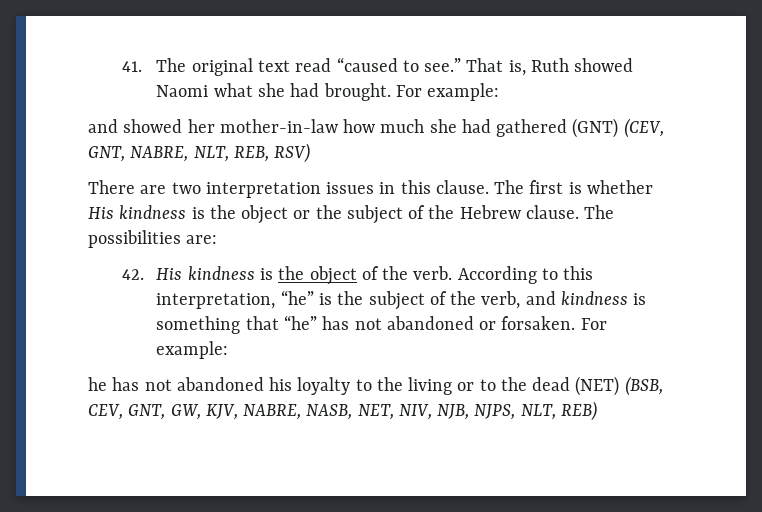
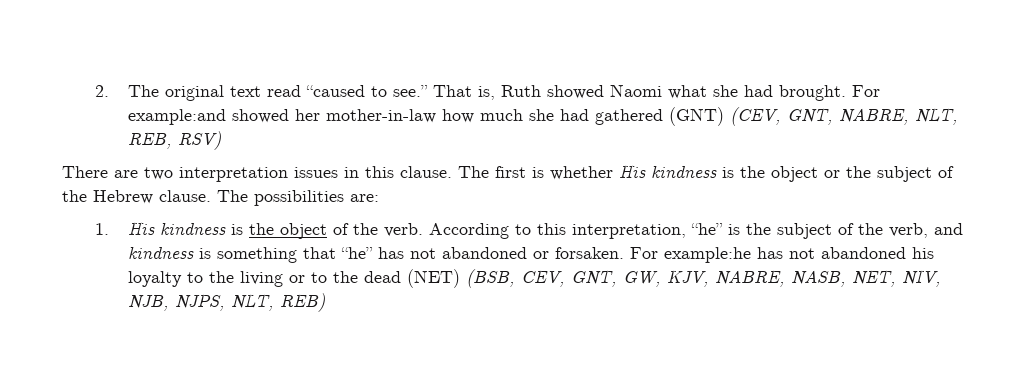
- 41. The original text read “caused to see.”
+ 2. The original text read “caused to see.”
- That is, Ruth showed Naomi what she had brought. For example:
- and showed her mother-in-law how much she had gathered (GNT) (CEV, GNT, NABRE, NLT, REB, RSV)
+ That is, Ruth showed Naomi what she had brought. For example:and showed her mother-in-law how much she had gathered (GNT) (CEV, GNT, NABRE, NLT, REB, RSV)
- 42. His kindness is the object of the verb.
+ 1. His kindness is the object of the verb.
- According to this interpretation, “he” is the subject of the verb, and kindness is something that “he” has not abandoned or forsaken. For example:
- he has not abandoned his loyalty to the living or to the dead (NET) (BSB, CEV, GNT, GW, KJV, NABRE, NASB, NET, NIV, NJB, NJPS, NLT, REB)
+ According to this interpretation, “he” is the subject of the verb, and kindness is something that “he” has not abandoned or forsaken. For example:he has not abandoned his loyalty to the living or to the dead (NET) (BSB, CEV, GNT, GW, KJV, NABRE, NASB, NET, NIV, NJB, NJPS, NLT, REB)

